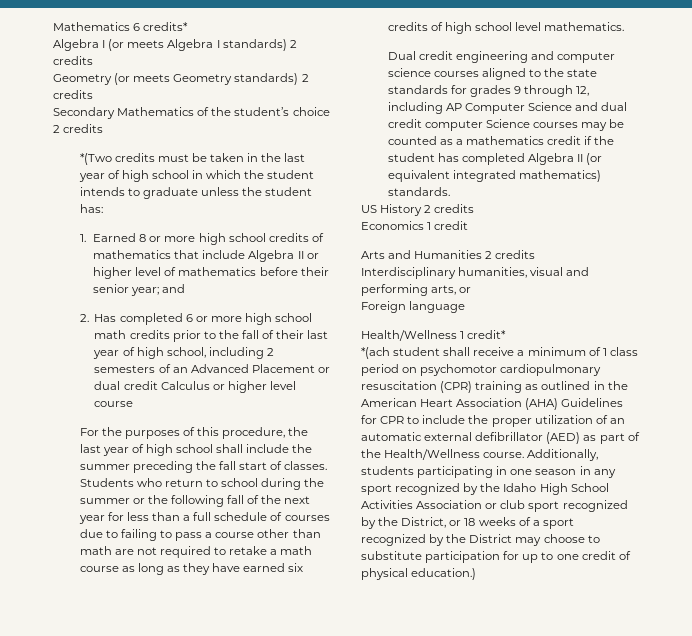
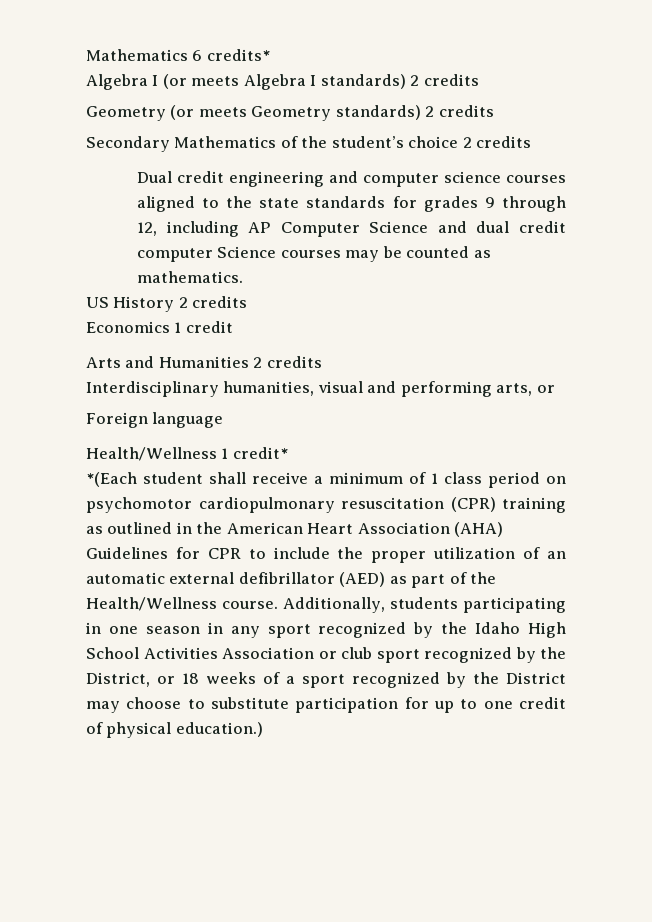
- *(Two credits must be taken in the last year of high school in which the student intends to graduate unless the student has:
- 1. Earned 8 or more high school credits of mathematics that include Algebra II or higher level of mathematics before their senior year; and
- 2. Has completed 6 or more high school math credits prior to the fall of their last year of high school, including 2 semesters of an Advanced Placement or dual credit Calculus or higher level course
- For the purposes of this procedure, the last year of high school shall include the summer preceding the fall start of classes. Students who return to school during the summer or the following fall of the next year for less than a full schedule of courses due to failing to pass a course other than math are not required to retake a math course as long as they have earned six credits of high school level mathematics.
- Dual credit engineering and computer science courses aligned to the state standards for grades 9 through 12, including AP Computer Science and dual credit computer Science courses may be counted as a mathematics credit if the student has completed Algebra II (or equivalent integrated mathematics) standards.
+ Dual credit engineering and computer science courses aligned to the state standards for grades 9 through 12, including AP Computer Science and dual credit computer Science courses may be counted as mathematics.
- *(ach student shall receive a minimum of 1 class period on psychomotor cardiopulmonary resuscitation (CPR) training as outlined in the American Heart Association (AHA) Guidelines for CPR to include the proper utilization of an automatic external defibrillator (AED) as part of the Health/Wellness course.
+ *(Each student shall receive a minimum of 1 class period on psychomotor cardiopulmonary resuscitation (CPR) training as outlined in the American Heart Association (AHA) Guidelines for CPR to include the proper utilization of an automatic external defibrillator (AED) as part of the Health/Wellness course.

